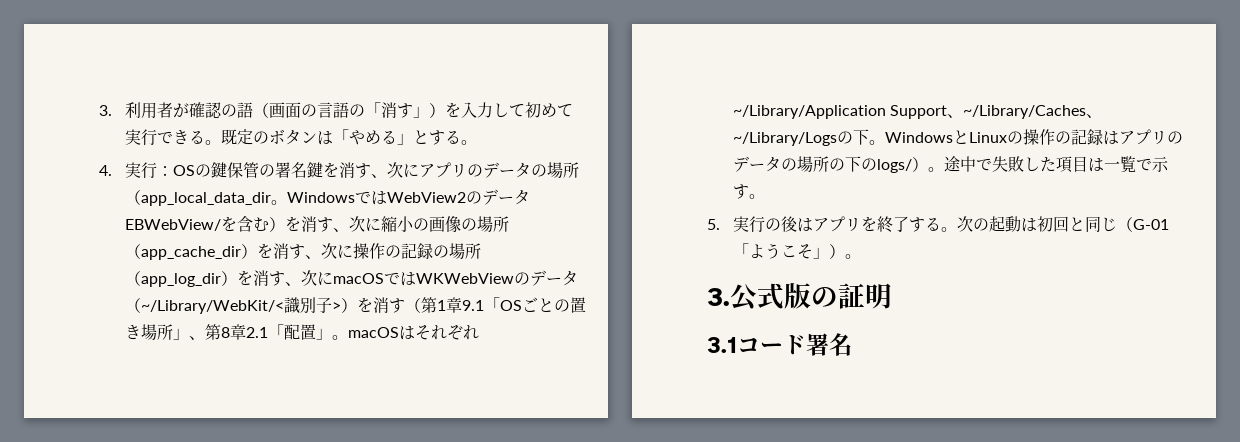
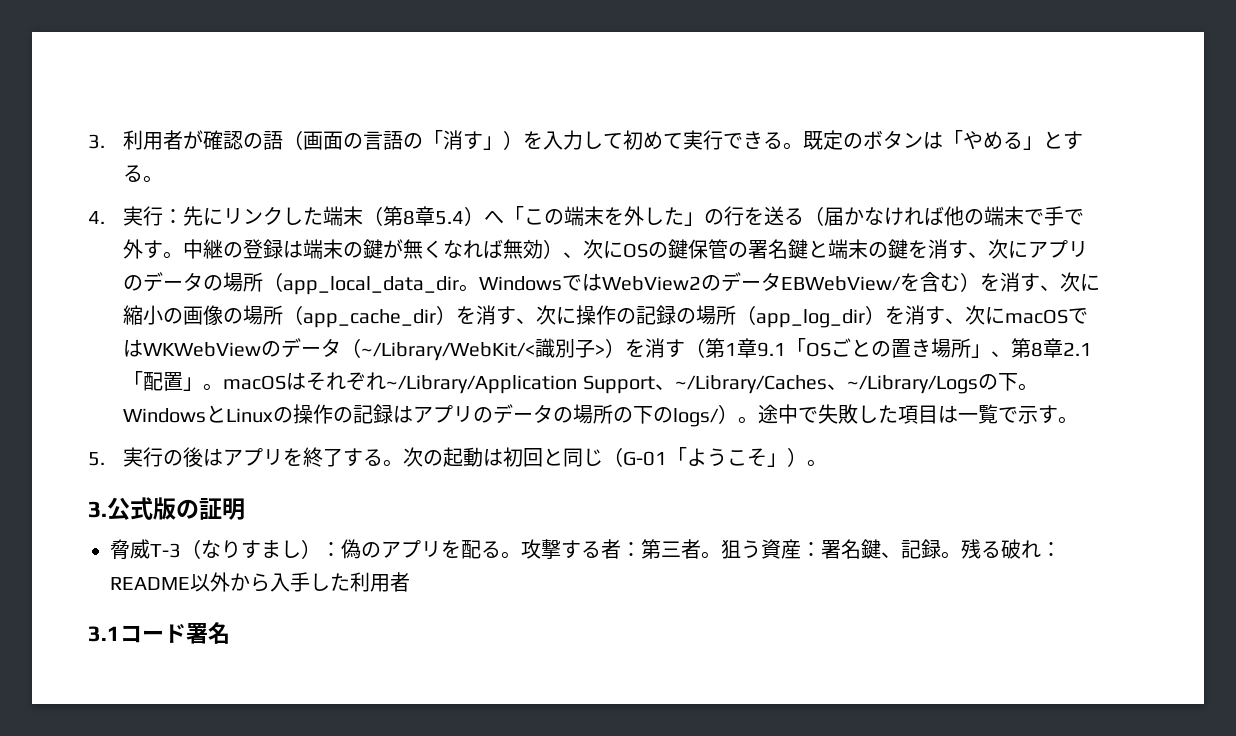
- 4.実行：OSの鍵保管の署名鍵を消す、次にアプリのデータの場所（app_local_data_dir。
+ 4.実行：先にリンクした端末（第8章5.4）へ「この端末を外した」の行を送る（届かなければ他の端末で手で外す。中継の登録は端末の鍵が無くなれば無効）、次にOSの鍵保管の署名鍵と端末の鍵を消す、次にアプリのデータの場所（app_local_data_dir。
+ 脅威T-3（なりすまし）：偽のアプリを配る。攻撃する者：第三者。狙う資産：署名鍵、記録。残る破れ：README以外から入手した利用者

